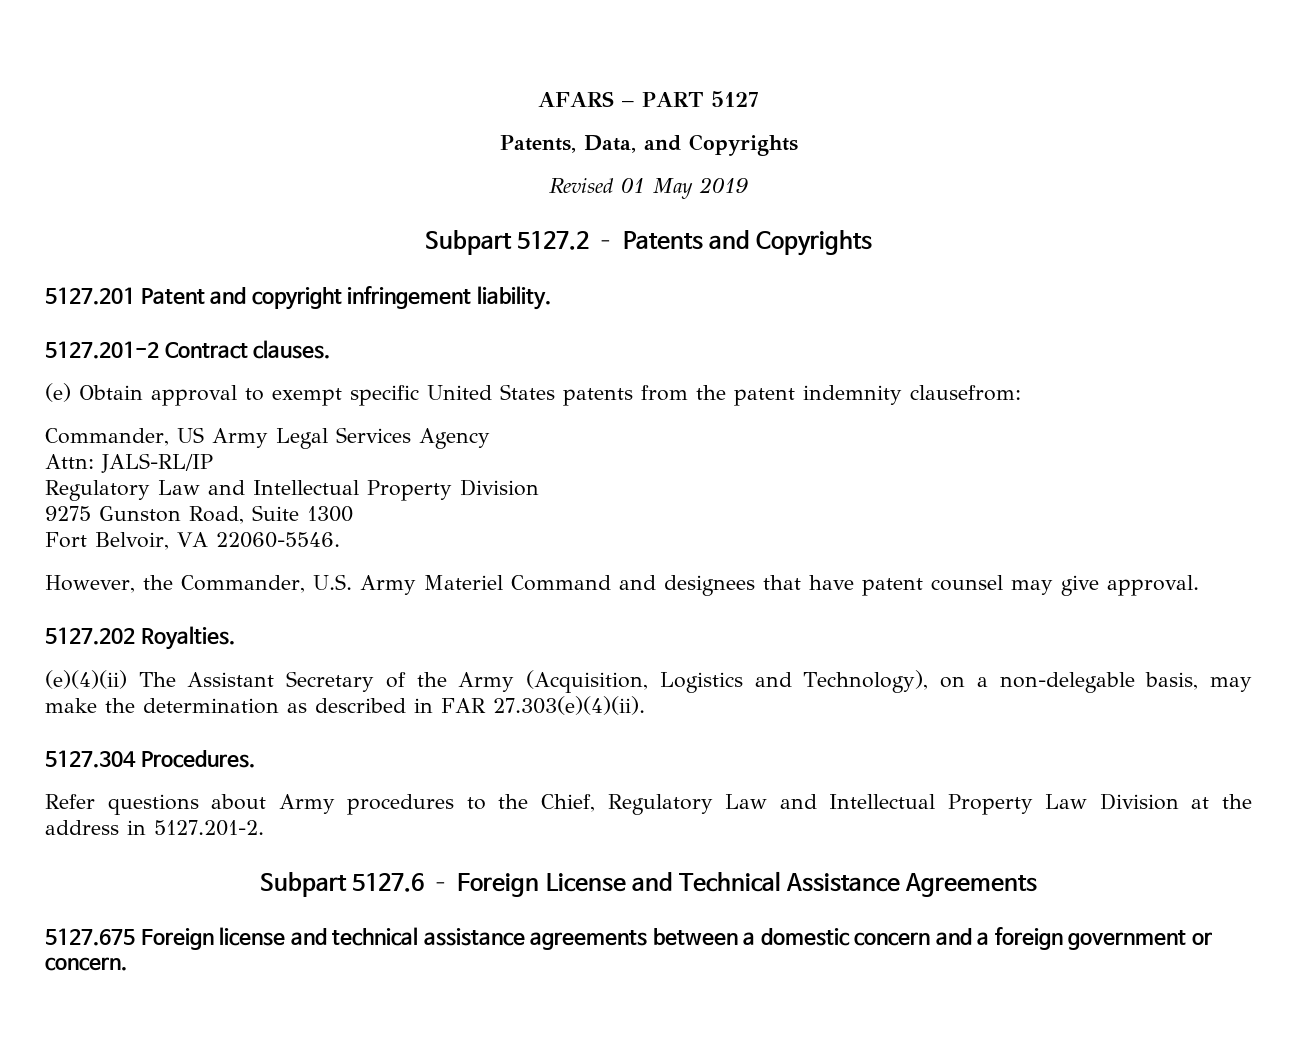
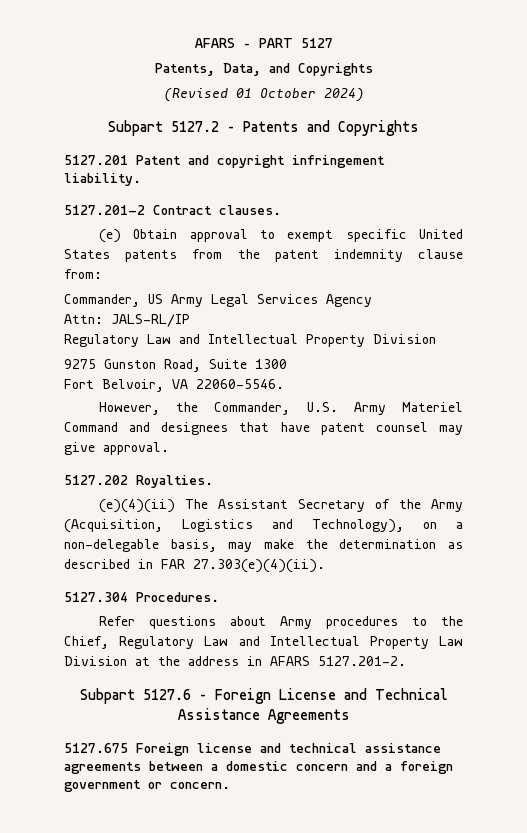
- Revised 01 May 2019
+ (Revised 01 October 2024)
- (e) Obtain approval to exempt specific United States patents from the patent indemnity clausefrom:
+ (e) Obtain approval to exempt specific United States patents from the patent indemnity clause from:
- Refer questions about Army procedures to the Chief, Regulatory Law and Intellectual Property Law Division at the address in 5127.201-2.
+ Refer questions about Army procedures to the Chief, Regulatory Law and Intellectual Property Law Division at the address in AFARS 5127.201-2.

